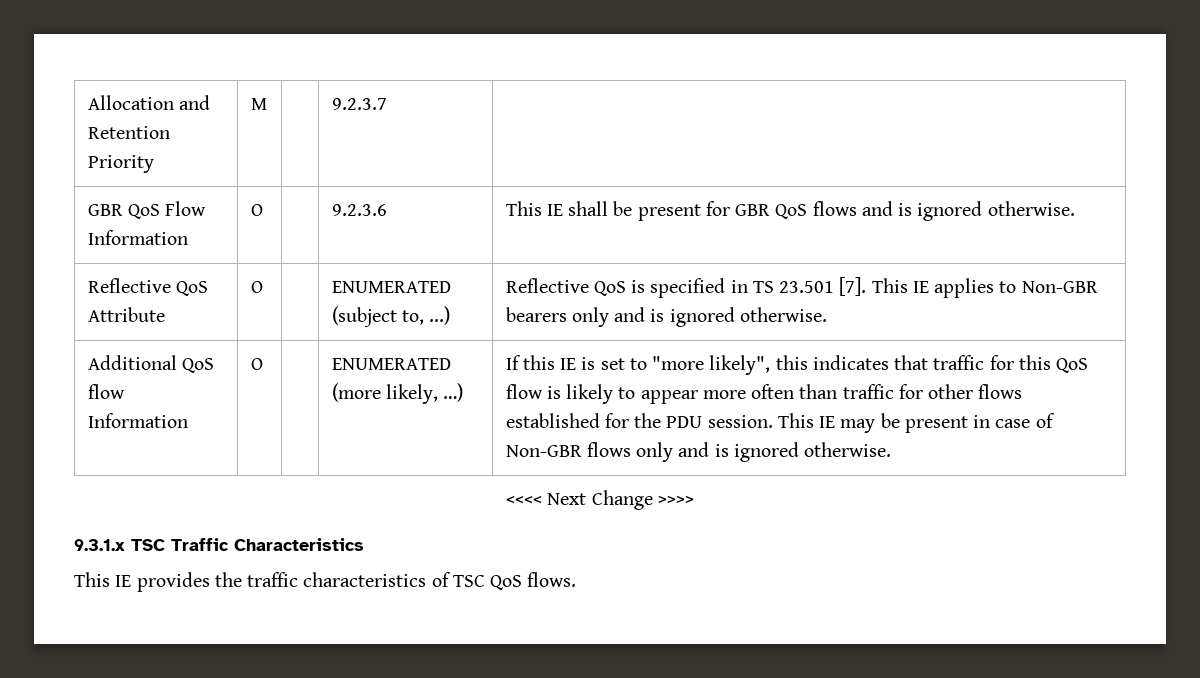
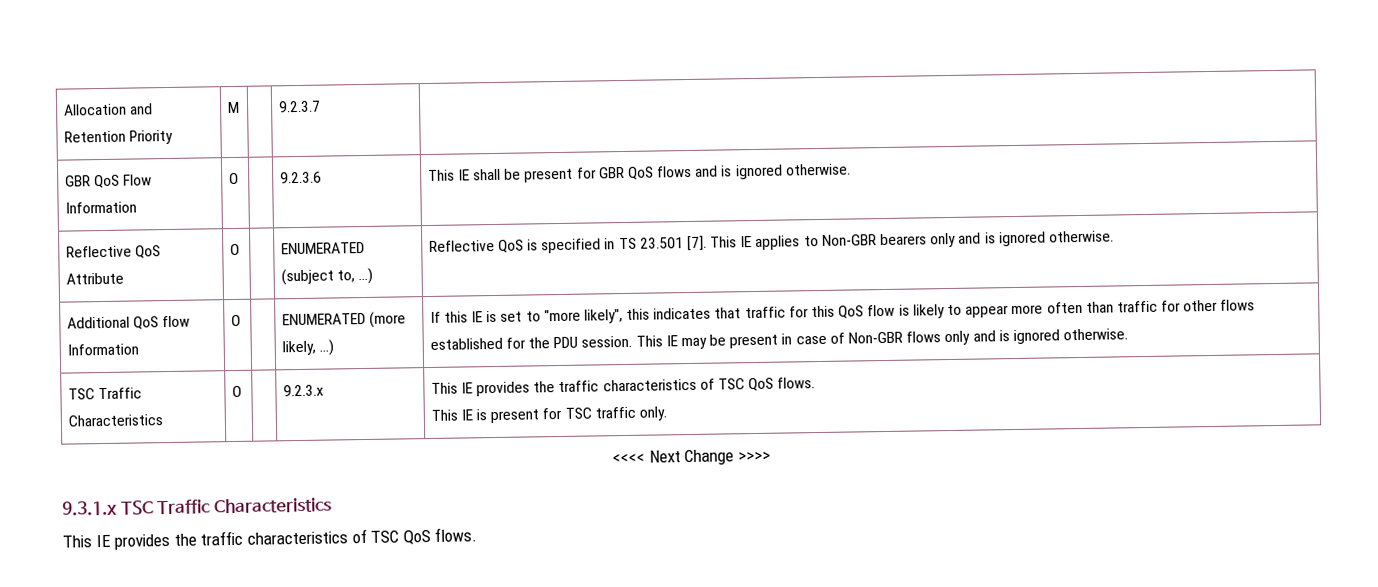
+ TSC Traffic Characteristics | O | | 9.2.3.x | This IE provides the traffic characteristics of TSC QoS flows.
+ This IE is present for TSC traffic only.

